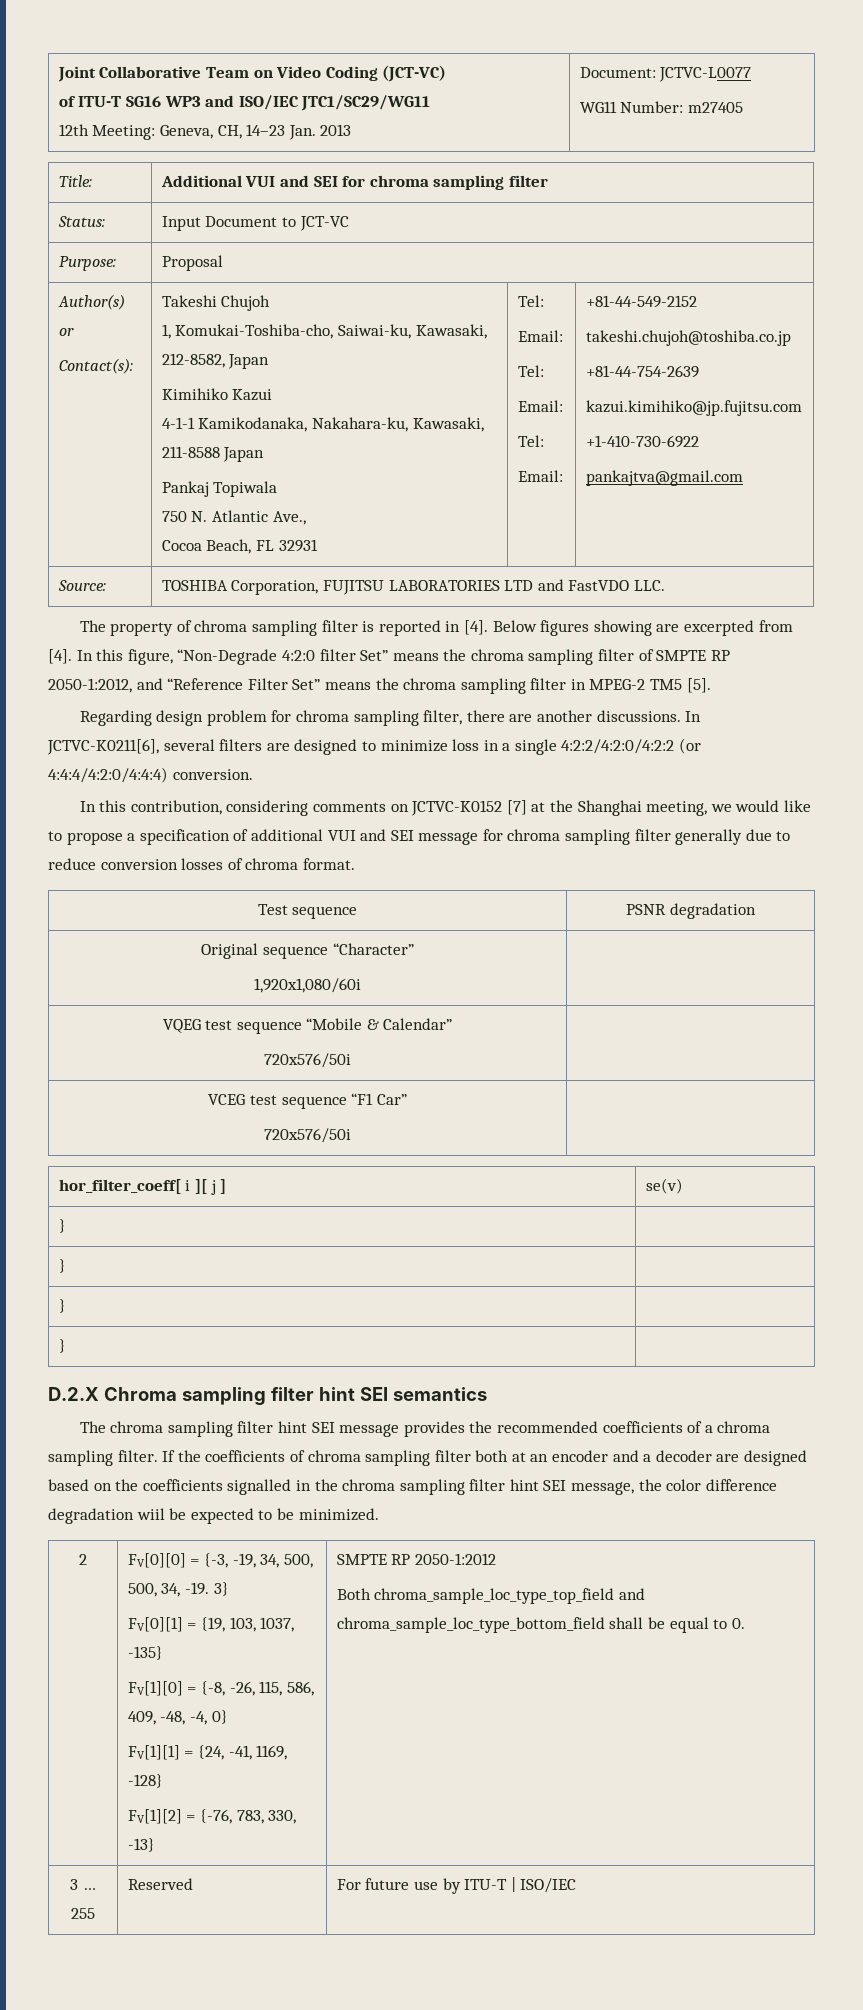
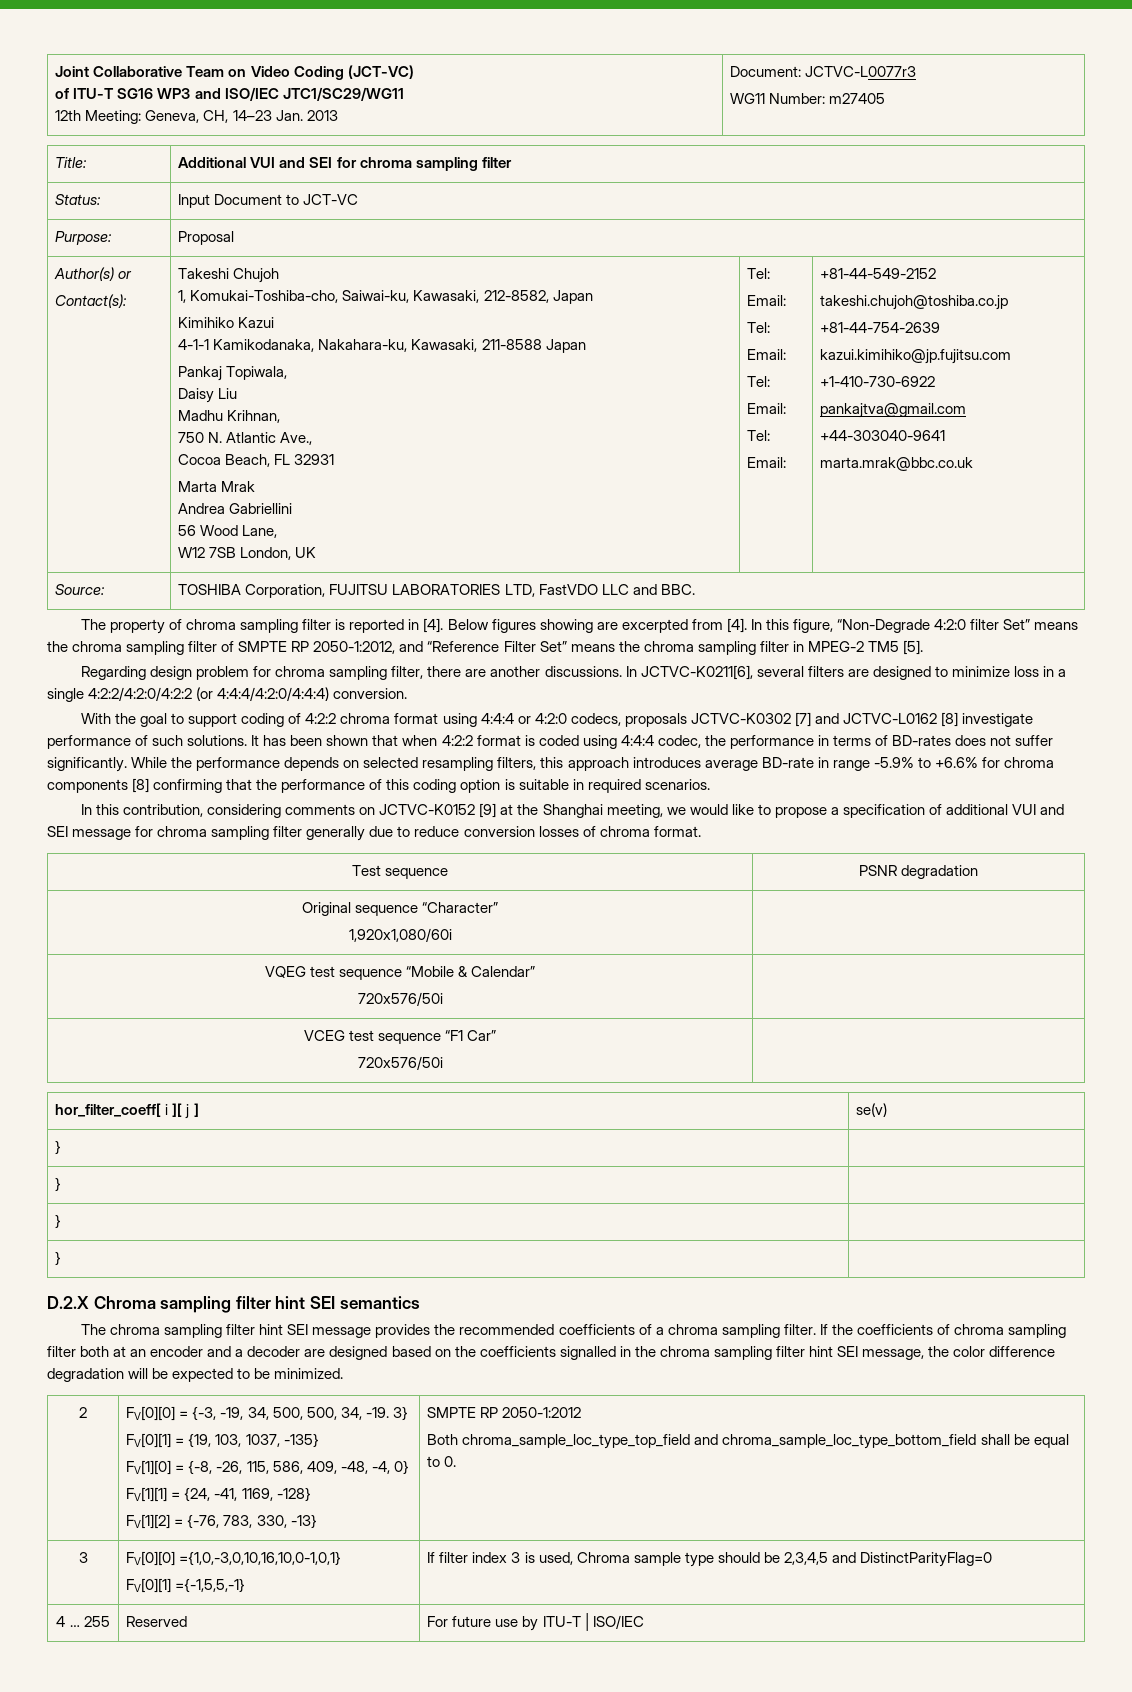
  Joint Collaborative Team on Video Coding (JCT-VC)
  of ITU-T SG16 WP3 and ISO/IEC JTC1/SC29/WG11
- 12th Meeting: Geneva, CH, 14–23 Jan. 2013 | Document: JCTVC-L0077
+ 12th Meeting: Geneva, CH, 14–23 Jan. 2013 | Document: JCTVC-L0077r3
- Pankaj Topiwala
+ Pankaj Topiwala,
+ Daisy Liu
+ Madhu Krihnan,
- Cocoa Beach, FL 32931 | Tel:
+ Cocoa Beach, FL 32931
+ Marta Mrak
+ Andrea Gabriellini
+ 56 Wood Lane,
+ W12 7SB London, UK | Tel:
+ Email:
+ Tel:
+ +44-303040-9641
+ marta.mrak@bbc.co.uk
- Source: | TOSHIBA Corporation, FUJITSU LABORATORIES LTD and FastVDO LLC.
+ Source: | TOSHIBA Corporation, FUJITSU LABORATORIES LTD, FastVDO LLC and BBC.
+ With the goal to support coding of 4:2:2 chroma format using 4:4:4 or 4:2:0 codecs, proposals JCTVC-K0302 [7] and JCTVC-L0162 [8] investigate performance of such solutions. It has been shown that when 4:2:2 format is coded using 4:4:4 codec, the performance in terms of BD-rates does not suffer significantly. While the performance depends on selected resampling filters, this approach introduces average BD-rate in range -5.9% to +6.6% for chroma components [8] confirming that the performance of this coding option is suitable in required scenarios.
- In this contribution, considering comments on JCTVC-K0152 [7] at the Shanghai meeting, we would like to propose a specification of additional VUI and SEI message for chroma sampling filter generally due to reduce conversion losses of chroma format.
+ In this contribution, considering comments on JCTVC-K0152 [9] at the Shanghai meeting, we would like to propose a specification of additional VUI and SEI message for chroma sampling filter generally due to reduce conversion losses of chroma format.
- If the coefficients of chroma sampling filter both at an encoder and a decoder are designed based on the coefficients signalled in the chroma sampling filter hint SEI message, the color difference degradation wiil be expected to be minimized.
+ If the coefficients of chroma sampling filter both at an encoder and a decoder are designed based on the coefficients signalled in the chroma sampling filter hint SEI message, the color difference degradation will be expected to be minimized.
- 3 … 255 | Reserved | For future use by ITU-T | ISO/IEC
+ 3 | FV[0][0] ={1,0,-3,0,10,16,10,0-1,0,1}
+ FV[0][1] ={-1,5,5,-1} | If filter index 3 is used, Chroma sample type should be 2,3,4,5 and DistinctParityFlag=0
+ 4 … 255 | Reserved | For future use by ITU-T | ISO/IEC

